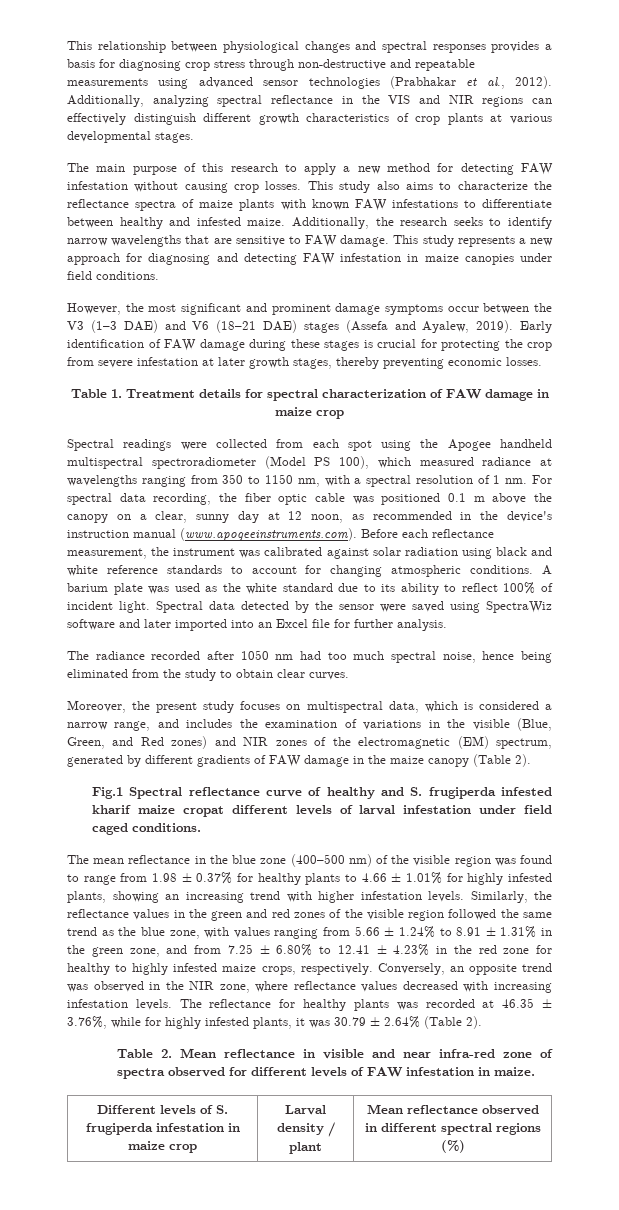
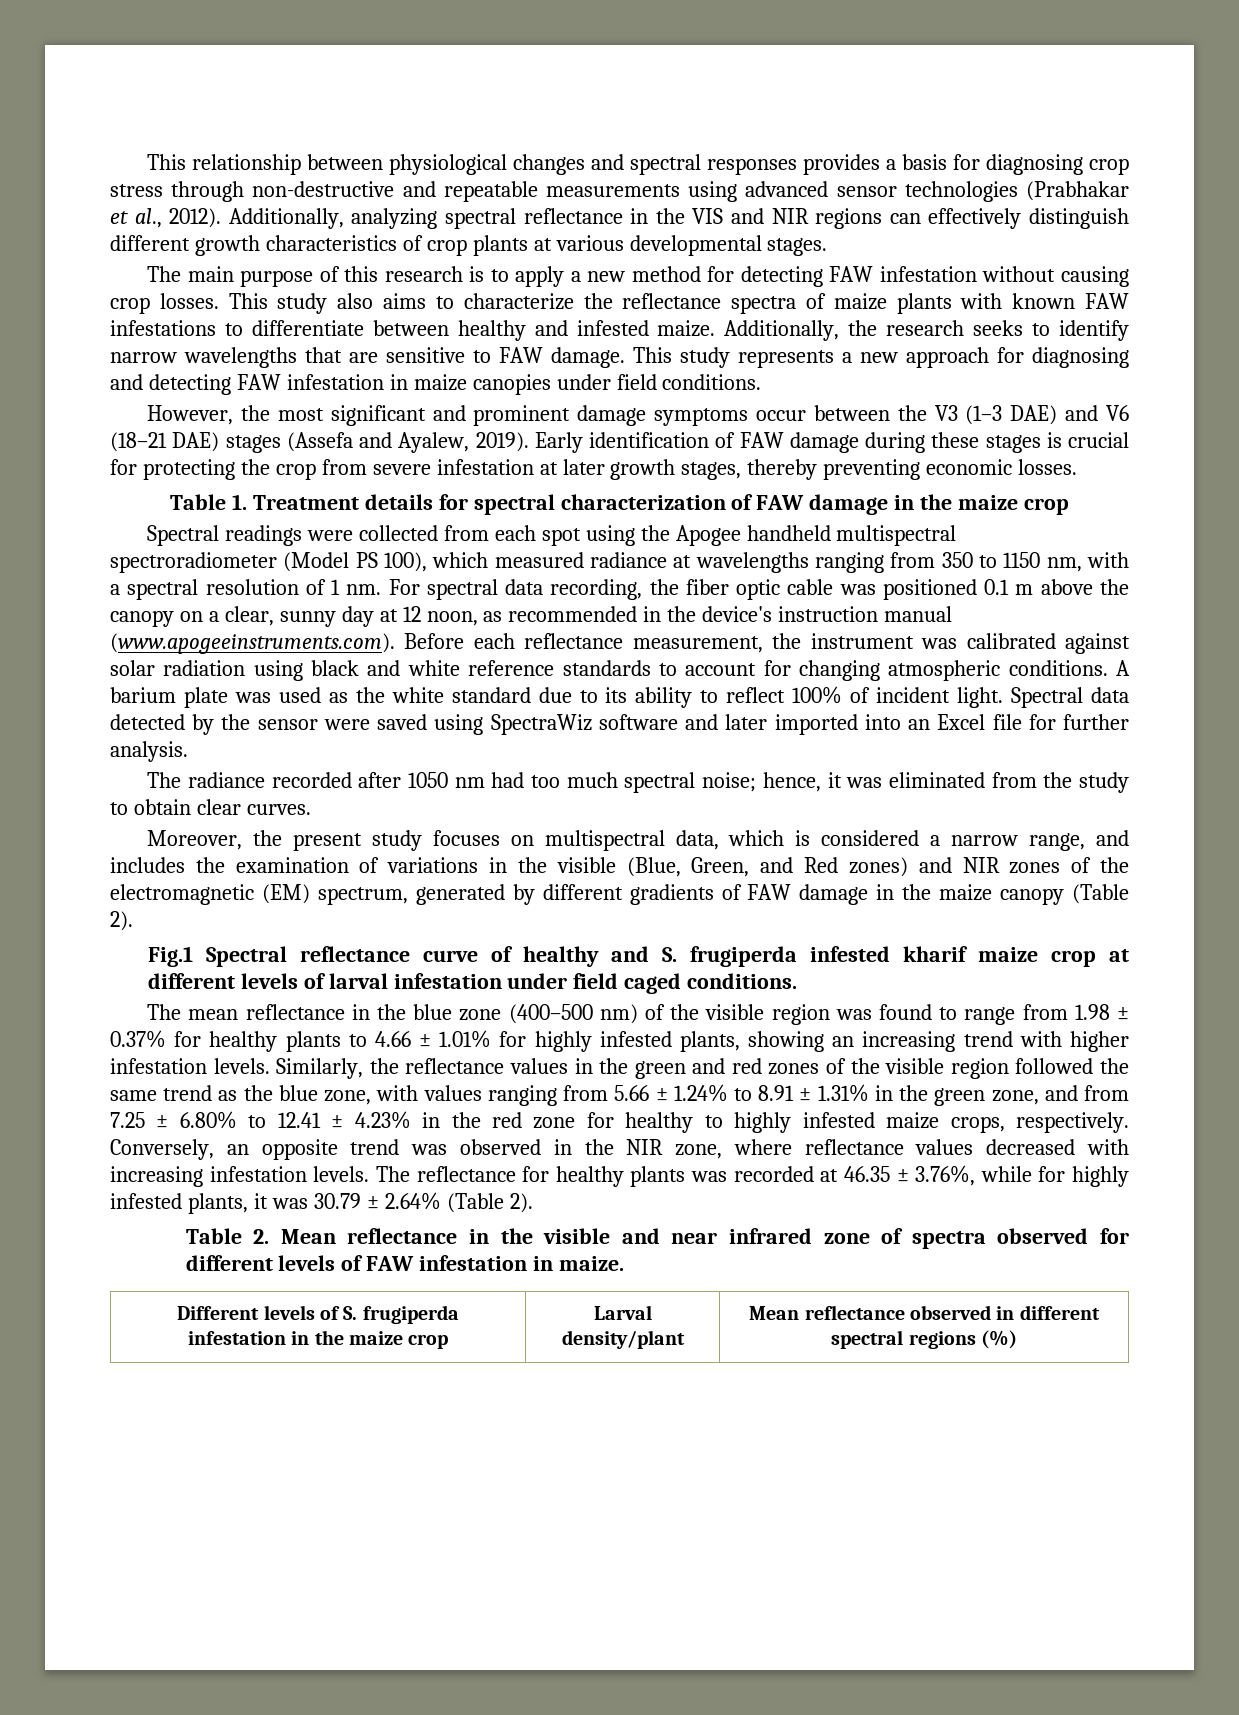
- The main purpose of this research to apply a new method for detecting FAW infestation without causing crop losses.
+ The main purpose of this research is to apply a new method for detecting FAW infestation without causing crop losses.
- Table 1. Treatment details for spectral characterization of FAW damage in maize crop
+ Table 1. Treatment details for spectral characterization of FAW damage in the maize crop
- The radiance recorded after 1050 nm had too much spectral noise, hence being eliminated from the study to obtain clear curves.
+ The radiance recorded after 1050 nm had too much spectral noise; hence, it was eliminated from the study to obtain clear curves.
- Fig.1 Spectral reflectance curve of healthy and S. frugiperda infested kharif maize cropat different levels of larval infestation under field caged conditions.
+ Fig.1 Spectral reflectance curve of healthy and S. frugiperda infested kharif maize crop at different levels of larval infestation under field caged conditions.
- Table 2. Mean reflectance in visible and near infra-red zone of spectra observed for different levels of FAW infestation in maize.
+ Table 2. Mean reflectance in the visible and near infrared zone of spectra observed for different levels of FAW infestation in maize.
- Different levels of S. frugiperda infestation in maize crop | Larval density / plant | Mean reflectance observed in different spectral regions (%)
+ Different levels of S. frugiperda infestation in the maize crop | Larval density/plant | Mean reflectance observed in different spectral regions (%)

